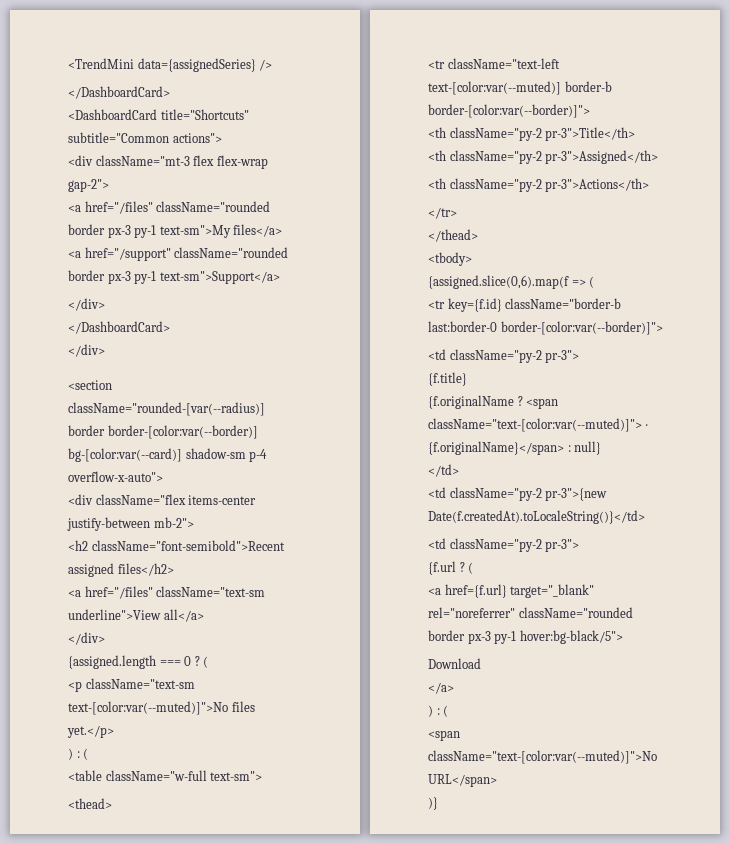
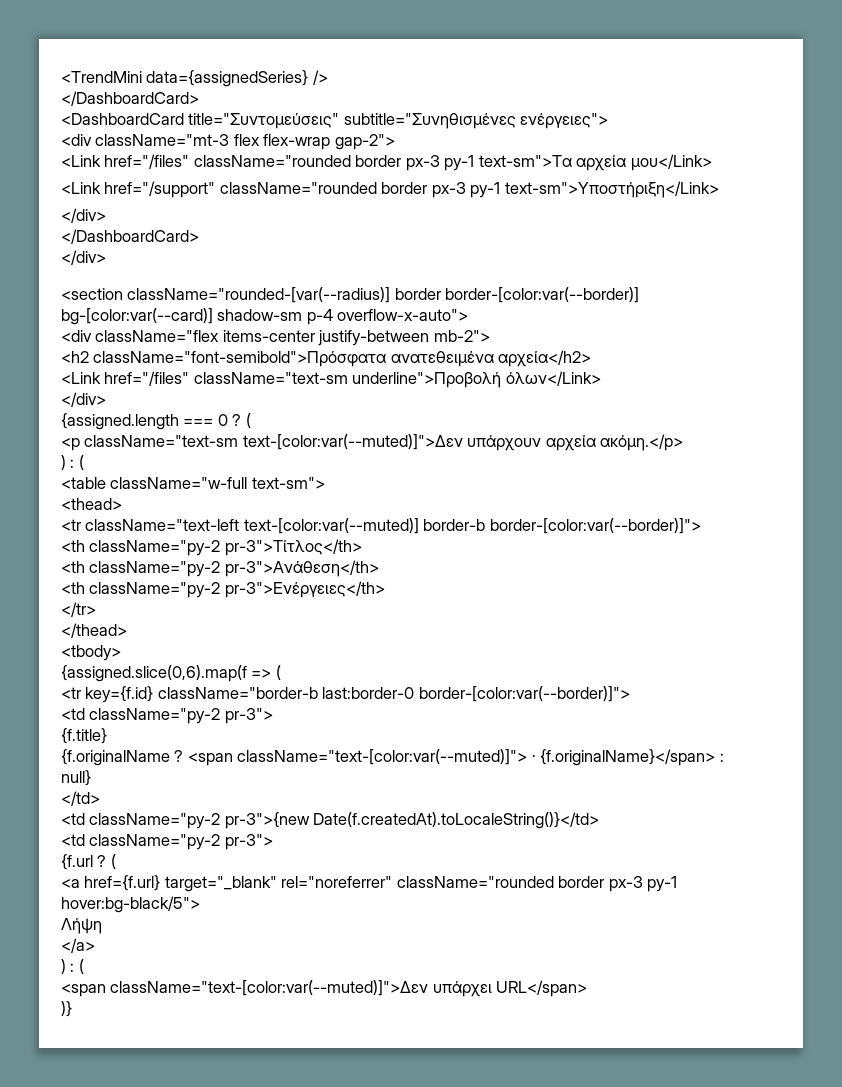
- <DashboardCard title="Shortcuts" subtitle="Common actions">
+ <DashboardCard title="Συντομεύσεις" subtitle="Συνηθισμένες ενέργειες">
- <a href="/files" className="rounded border px-3 py-1 text-sm">My files</a>
- <a href="/support" className="rounded border px-3 py-1 text-sm">Support</a>
+ <Link href="/files" className="rounded border px-3 py-1 text-sm">Τα αρχεία μου</Link>
+ <Link href="/support" className="rounded border px-3 py-1 text-sm">Υποστήριξη</Link>
- <h2 className="font-semibold">Recent assigned files</h2>
- <a href="/files" className="text-sm underline">View all</a>
+ <h2 className="font-semibold">Πρόσφατα ανατεθειμένα αρχεία</h2>
+ <Link href="/files" className="text-sm underline">Προβολή όλων</Link>
- <p className="text-sm text-[color:var(--muted)]">No files yet.</p>
+ <p className="text-sm text-[color:var(--muted)]">Δεν υπάρχουν αρχεία ακόμη.</p>
- <th className="py-2 pr-3">Title</th>
- <th className="py-2 pr-3">Assigned</th>
- <th className="py-2 pr-3">Actions</th>
+ <th className="py-2 pr-3">Τίτλος</th>
+ <th className="py-2 pr-3">Ανάθεση</th>
+ <th className="py-2 pr-3">Ενέργειες</th>
- Download
+ Λήψη
- <span className="text-[color:var(--muted)]">No URL</span>
+ <span className="text-[color:var(--muted)]">Δεν υπάρχει URL</span>

